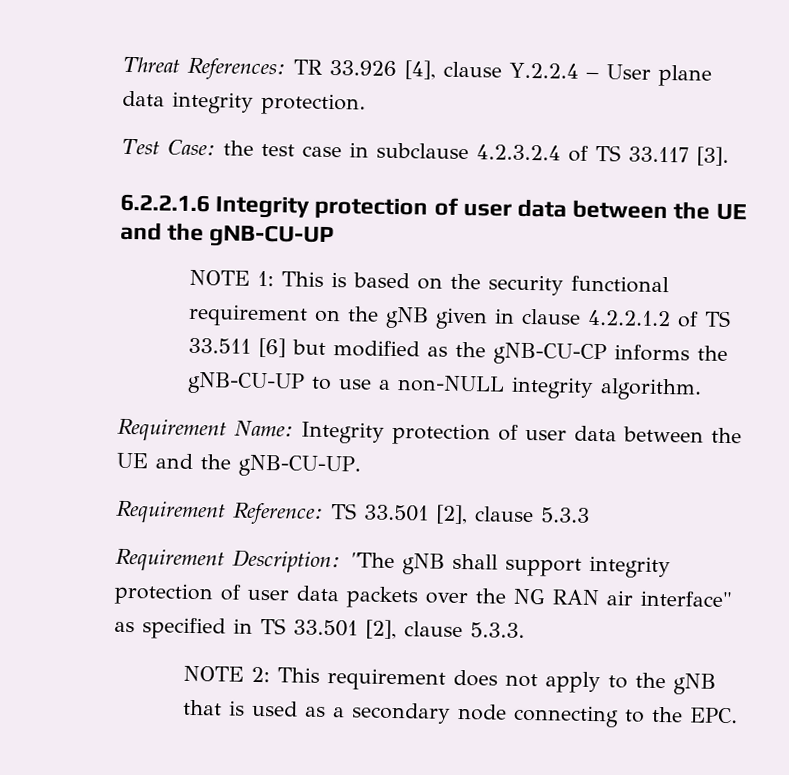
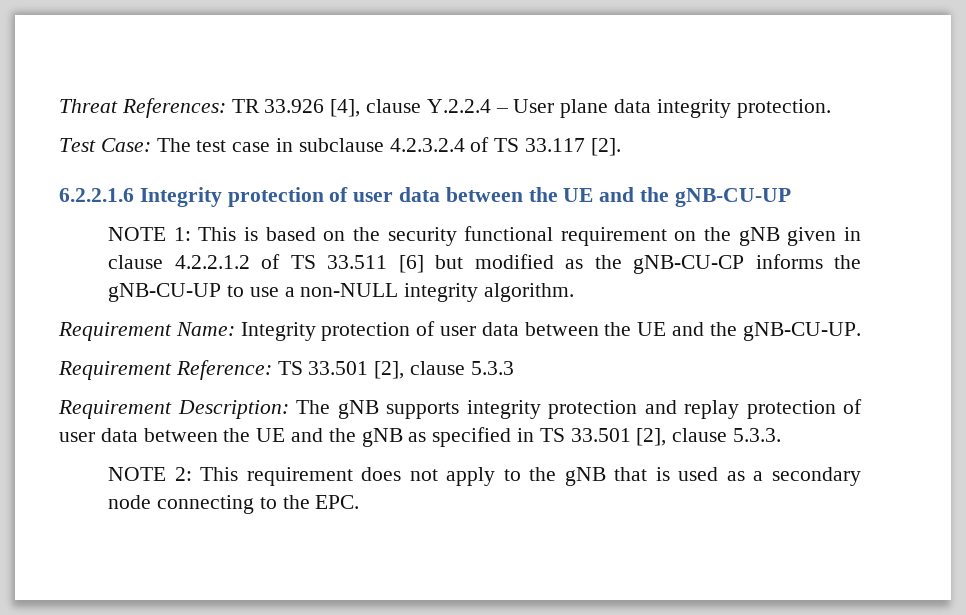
- Test Case: the test case in subclause 4.2.3.2.4 of TS 33.117 [3].
+ Test Case: The test case in subclause 4.2.3.2.4 of TS 33.117 [2].
- Requirement Description: "The gNB shall support integrity protection of user data packets over the NG RAN air interface" as specified in TS 33.501 [2], clause 5.3.3.
+ Requirement Description: The gNB supports integrity protection and replay protection of user data between the UE and the gNB as specified in TS 33.501 [2], clause 5.3.3.

